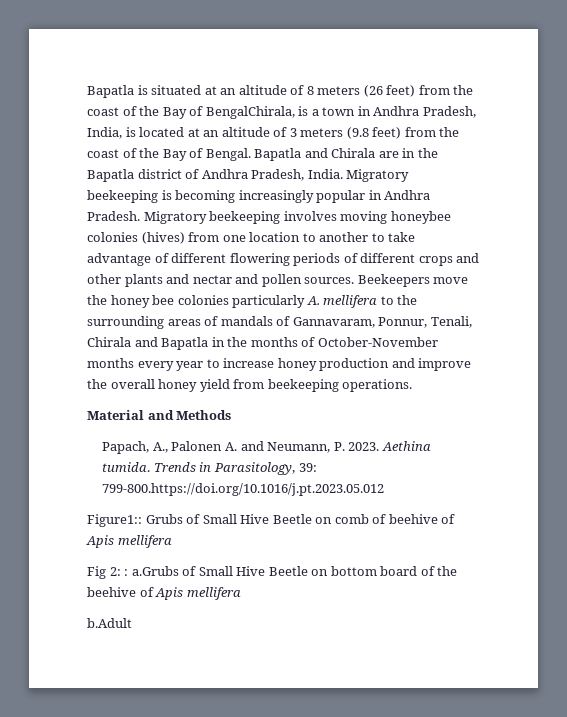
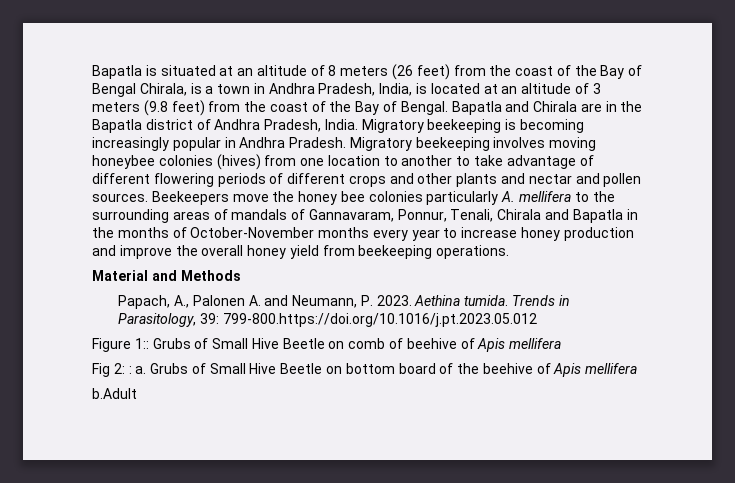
- Bapatla is situated at an altitude of 8 meters (26 feet) from the coast of the Bay of BengalChirala, is a town in Andhra Pradesh, India, is located at an altitude of 3 meters (9.8 feet) from the coast of the Bay of Bengal.
+ Bapatla is situated at an altitude of 8 meters (26 feet) from the coast of the Bay of Bengal Chirala, is a town in Andhra Pradesh, India, is located at an altitude of 3 meters (9.8 feet) from the coast of the Bay of Bengal.
- Figure1:: Grubs of Small Hive Beetle on comb of beehive of Apis mellifera
+ Figure 1:: Grubs of Small Hive Beetle on comb of beehive of Apis mellifera
- Fig 2: : a.Grubs of Small Hive Beetle on bottom board of the beehive of Apis mellifera
+ Fig 2: : a. Grubs of Small Hive Beetle on bottom board of the beehive of Apis mellifera

